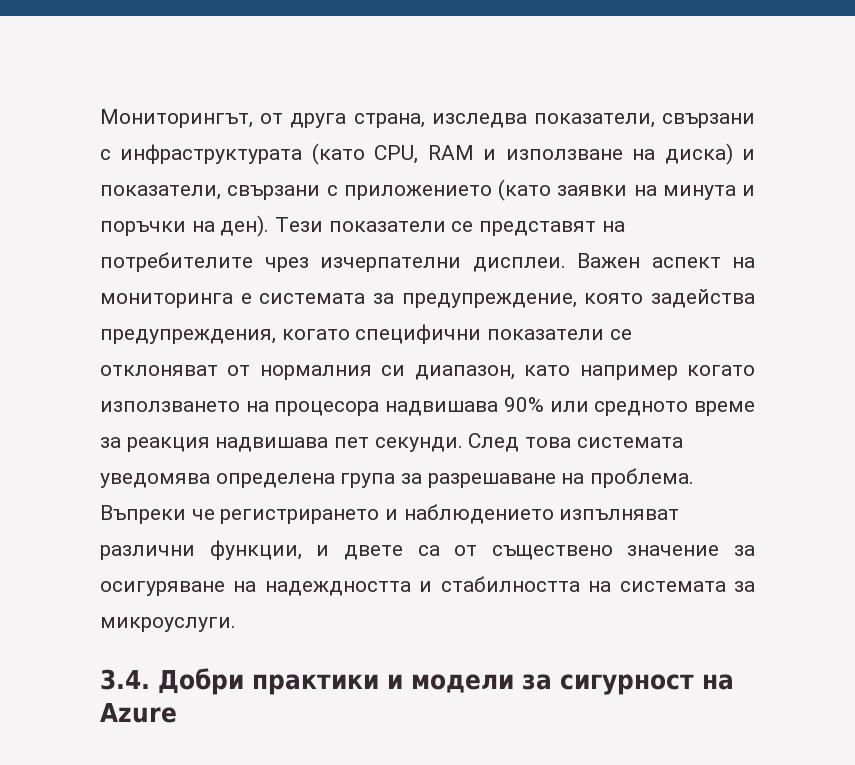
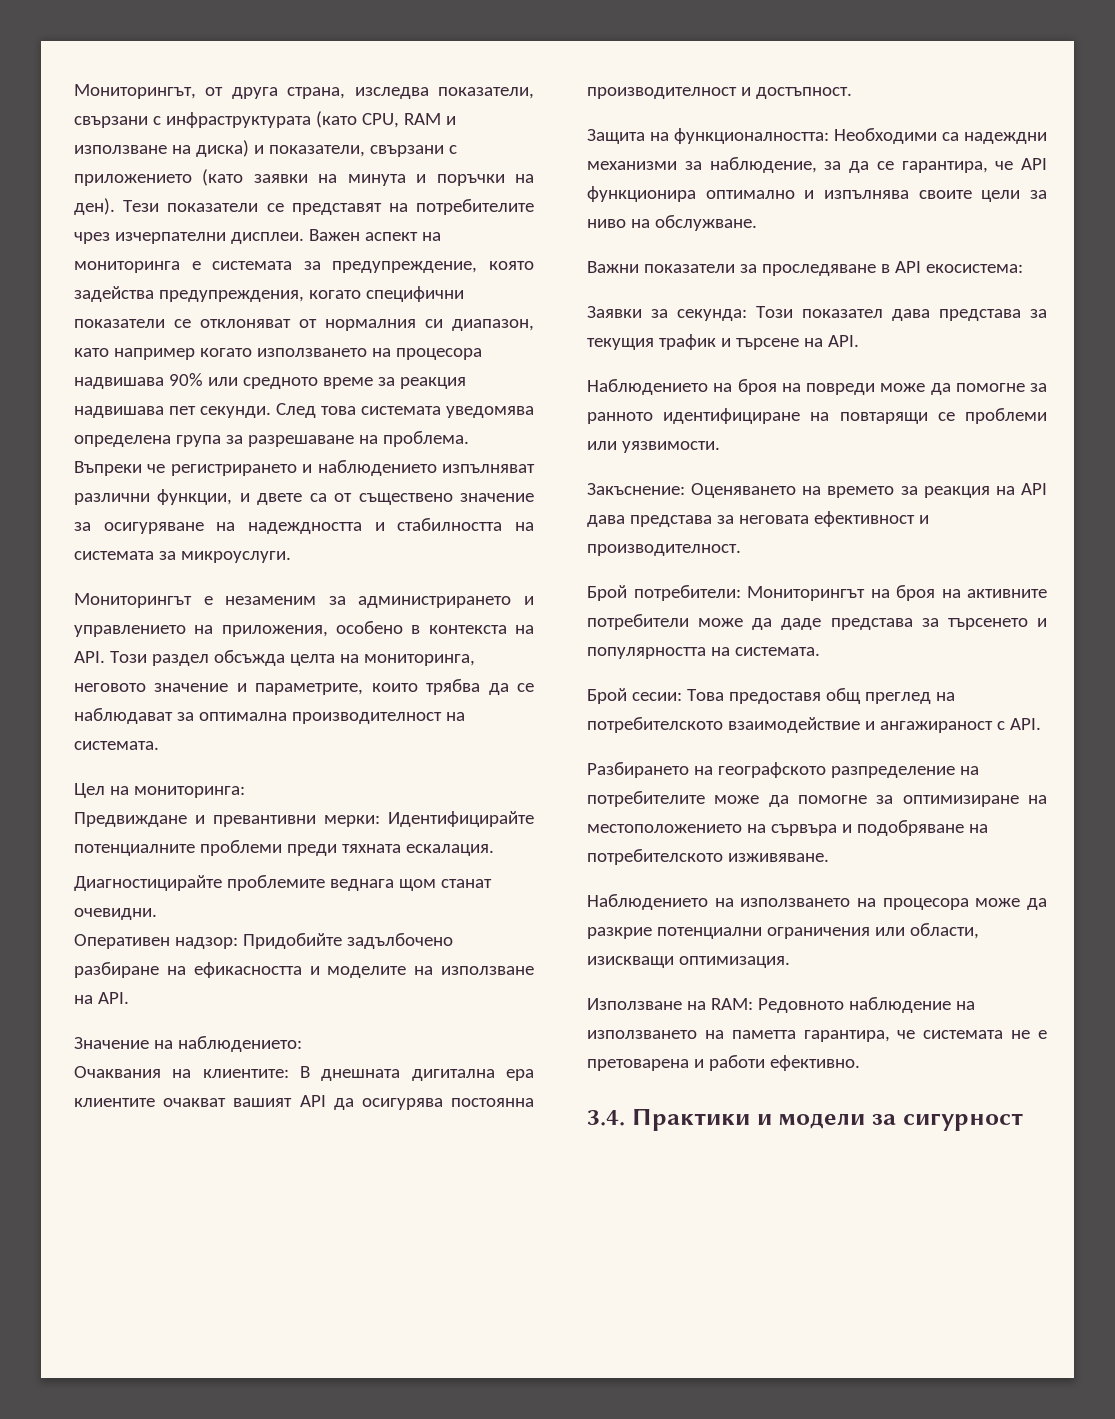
+ Мониторингът е незаменим за администрирането и управлението на приложения, особено в контекста на API. Този раздел обсъжда целта на мониторинга, неговото значение и параметрите, които трябва да се наблюдават за оптимална производителност на системата.
+ Цел на мониторинга:
+ Предвиждане и превантивни мерки: Идентифицирайте потенциалните проблеми преди тяхната ескалация.
+ Диагностицирайте проблемите веднага щом станат очевидни.
+ Оперативен надзор: Придобийте задълбочено разбиране на ефикасността и моделите на използване на API.
+ Значение на наблюдението:
+ Очаквания на клиентите: В днешната дигитална ера клиентите очакват вашият API да осигурява постоянна производителност и достъпност.
+ Защита на функционалността: Необходими са надеждни механизми за наблюдение, за да се гарантира, че API функционира оптимално и изпълнява своите цели за ниво на обслужване.
+ Важни показатели за проследяване в API екосистема:
+ Заявки за секунда: Този показател дава представа за текущия трафик и търсене на API.
+ Наблюдението на броя на повреди може да помогне за ранното идентифициране на повтарящи се проблеми или уязвимости.
+ Закъснение: Оценяването на времето за реакция на API дава представа за неговата ефективност и производителност.
+ Брой потребители: Мониторингът на броя на активните потребители може да даде представа за търсенето и популярността на системата.
+ Брой сесии: Това предоставя общ преглед на потребителското взаимодействие и ангажираност с API.
+ Разбирането на географското разпределение на потребителите може да помогне за оптимизиране на местоположението на сървъра и подобряване на потребителското изживяване.
+ Наблюдението на използването на процесора може да разкрие потенциални ограничения или области, изискващи оптимизация.
+ Използване на RAM: Редовното наблюдение на използването на паметта гарантира, че системата не е претоварена и работи ефективно.
- 3.4. Добри практики и модели за сигурност на Azure
+ 3.4. Практики и модели за сигурност

